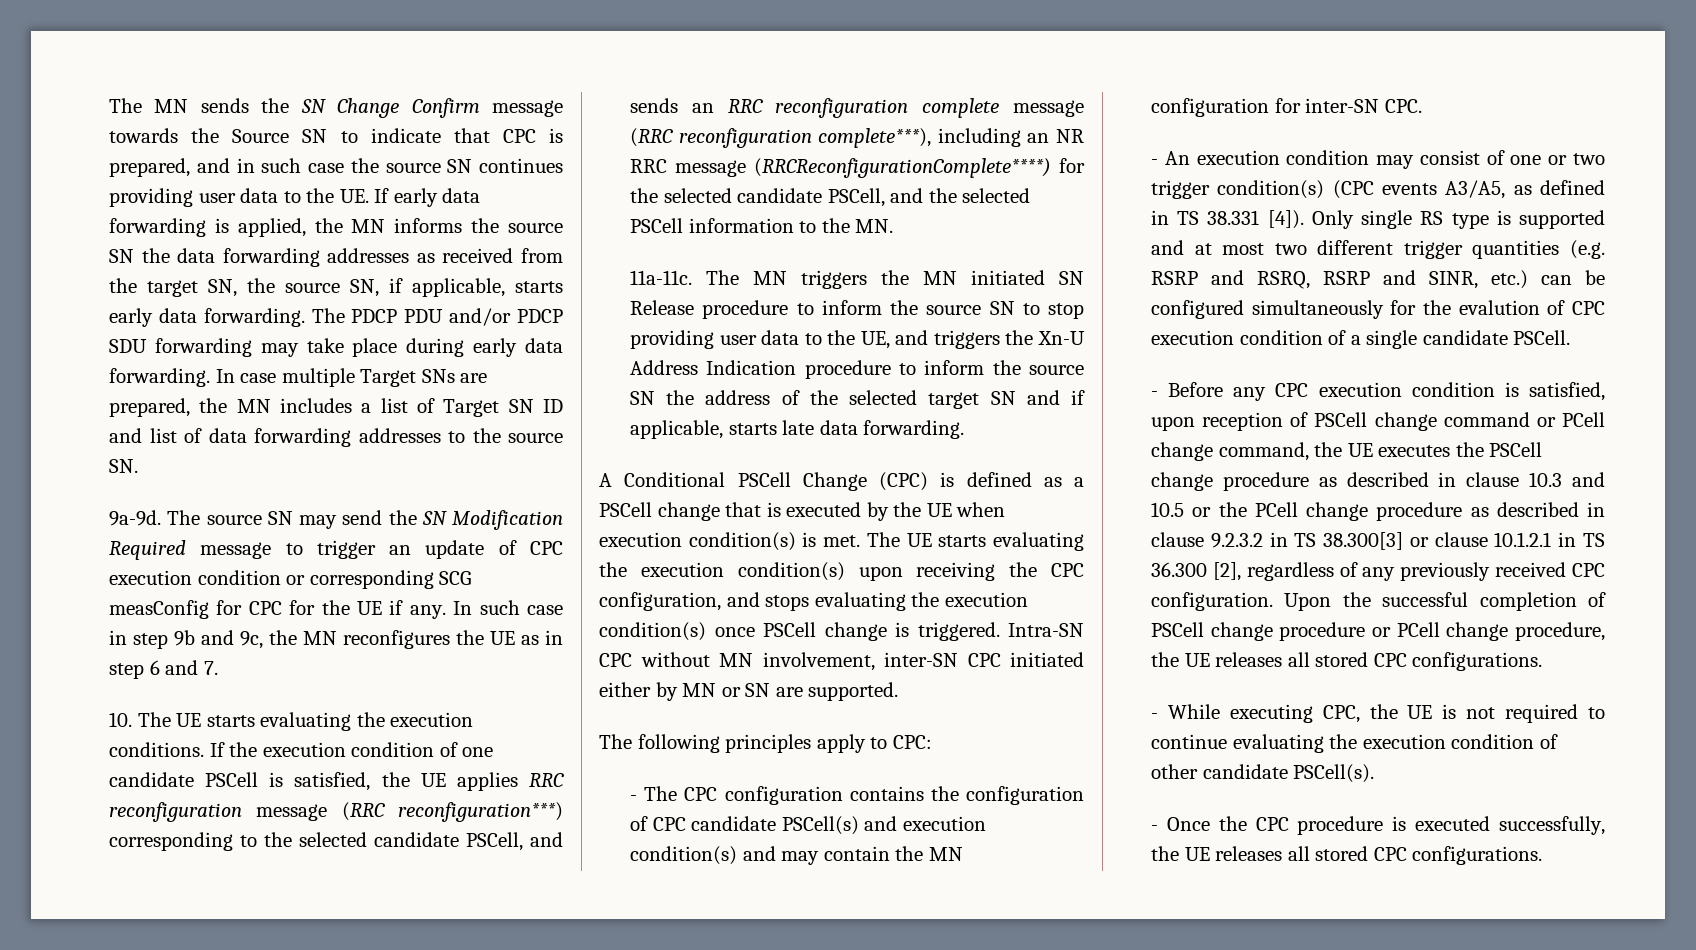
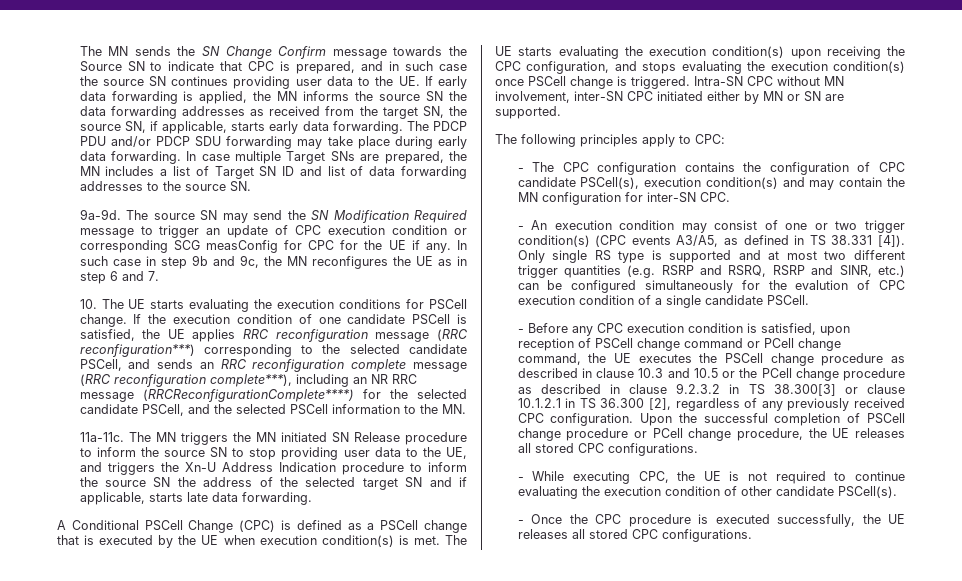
- 10. The UE starts evaluating the execution conditions.
+ 10. The UE starts evaluating the execution conditions for PSCell change.
- - The CPC configuration contains the configuration of CPC candidate PSCell(s) and execution condition(s) and may contain the MN configuration for inter-SN CPC.
+ - The CPC configuration contains the configuration of CPC candidate PSCell(s), execution condition(s) and may contain the MN configuration for inter-SN CPC.

